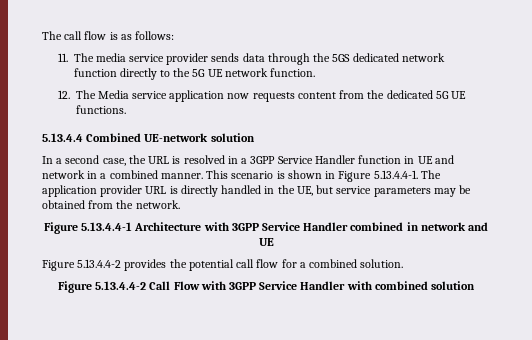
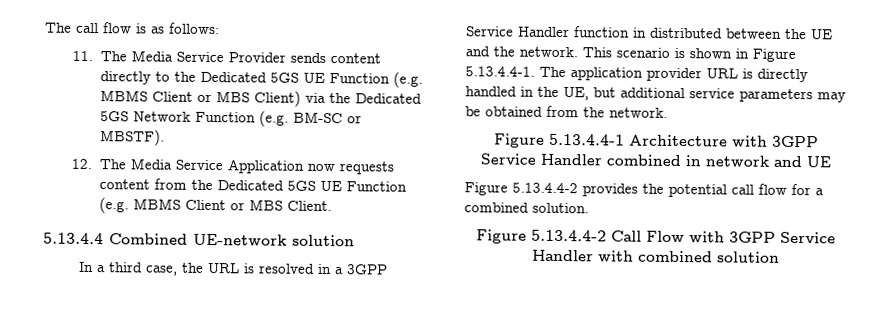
- 11. The media service provider sends data through the 5GS dedicated network function directly to the 5G UE network function.
+ 11. The Media Service Provider sends content directly to the Dedicated 5GS UE Function (e.g. MBMS Client or MBS Client) via the Dedicated 5GS Network Function (e.g. BM-SC or MBSTF).
- 12. The Media service application now requests content from the dedicated 5G UE functions.
+ 12. The Media Service Application now requests content from the Dedicated 5GS UE Function (e.g. MBMS Client or MBS Client.
- In a second case, the URL is resolved in a 3GPP Service Handler function in UE and network in a combined manner.
+ In a third case, the URL is resolved in a 3GPP Service Handler function in distributed between the UE and the network.
- This scenario is shown in Figure 5.13.4.4-1. The application provider URL is directly handled in the UE, but service parameters may be obtained from the network.
+ This scenario is shown in Figure 5.13.4.4-1. The application provider URL is directly handled in the UE, but additional service parameters may be obtained from the network.

